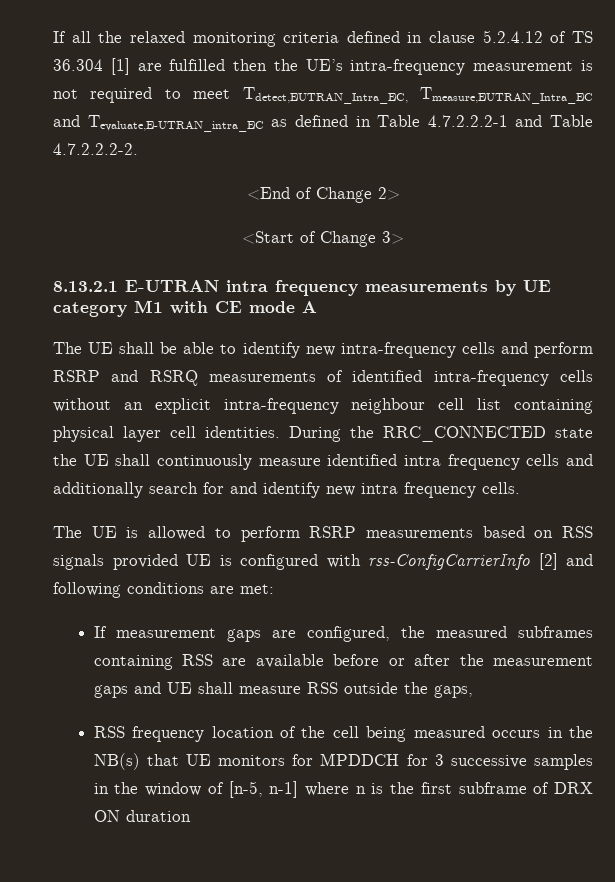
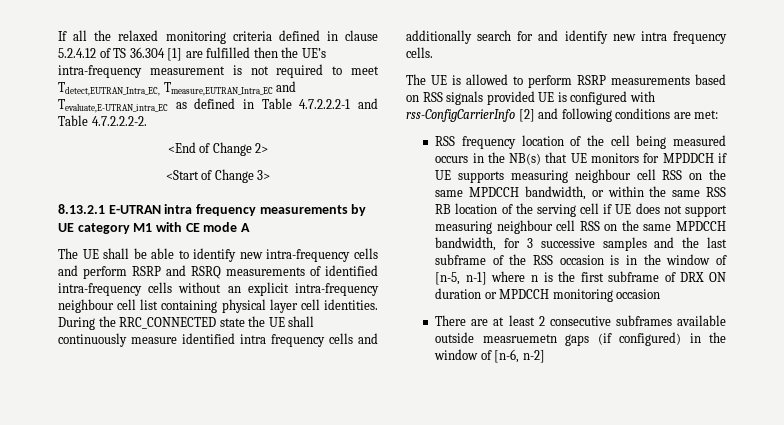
- If measurement gaps are configured, the measured subframes containing RSS are available before or after the measurement gaps and UE shall measure RSS outside the gaps,
- RSS frequency location of the cell being measured occurs in the NB(s) that UE monitors for MPDDCH for 3 successive samples in the window of [n-5, n-1] where n is the first subframe of DRX ON duration
+ RSS frequency location of the cell being measured occurs in the NB(s) that UE monitors for MPDDCH if UE supports measuring neighbour cell RSS on the same MPDCCH bandwidth, or within the same RSS RB location of the serving cell if UE does not support measuring neighbour cell RSS on the same MPDCCH bandwidth, for 3 successive samples and the last subframe of the RSS occasion is in the window of [n-5, n-1] where n is the first subframe of DRX ON duration or MPDCCH monitoring occasion
+ There are at least 2 consecutive subframes available outside measruemetn gaps (if configured) in the window of [n-6, n-2]

